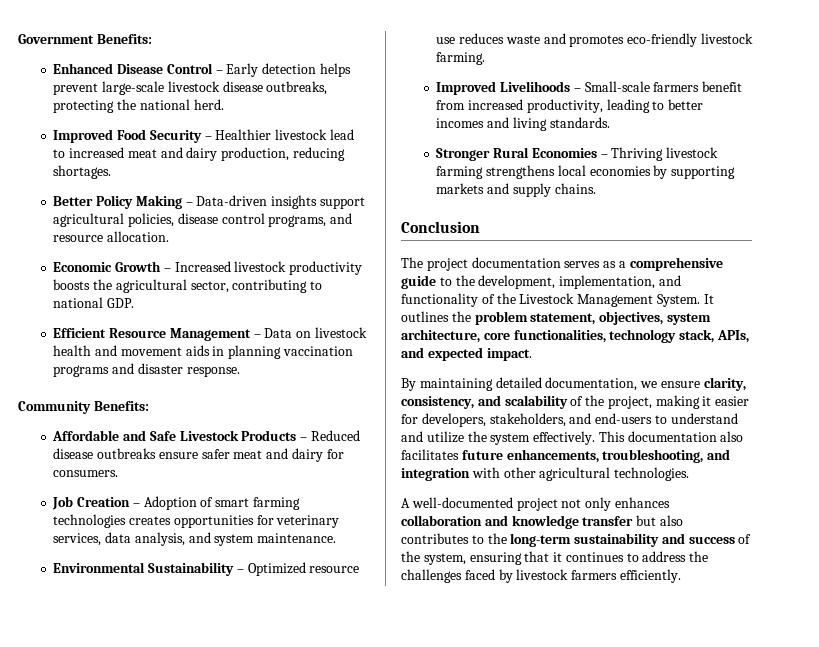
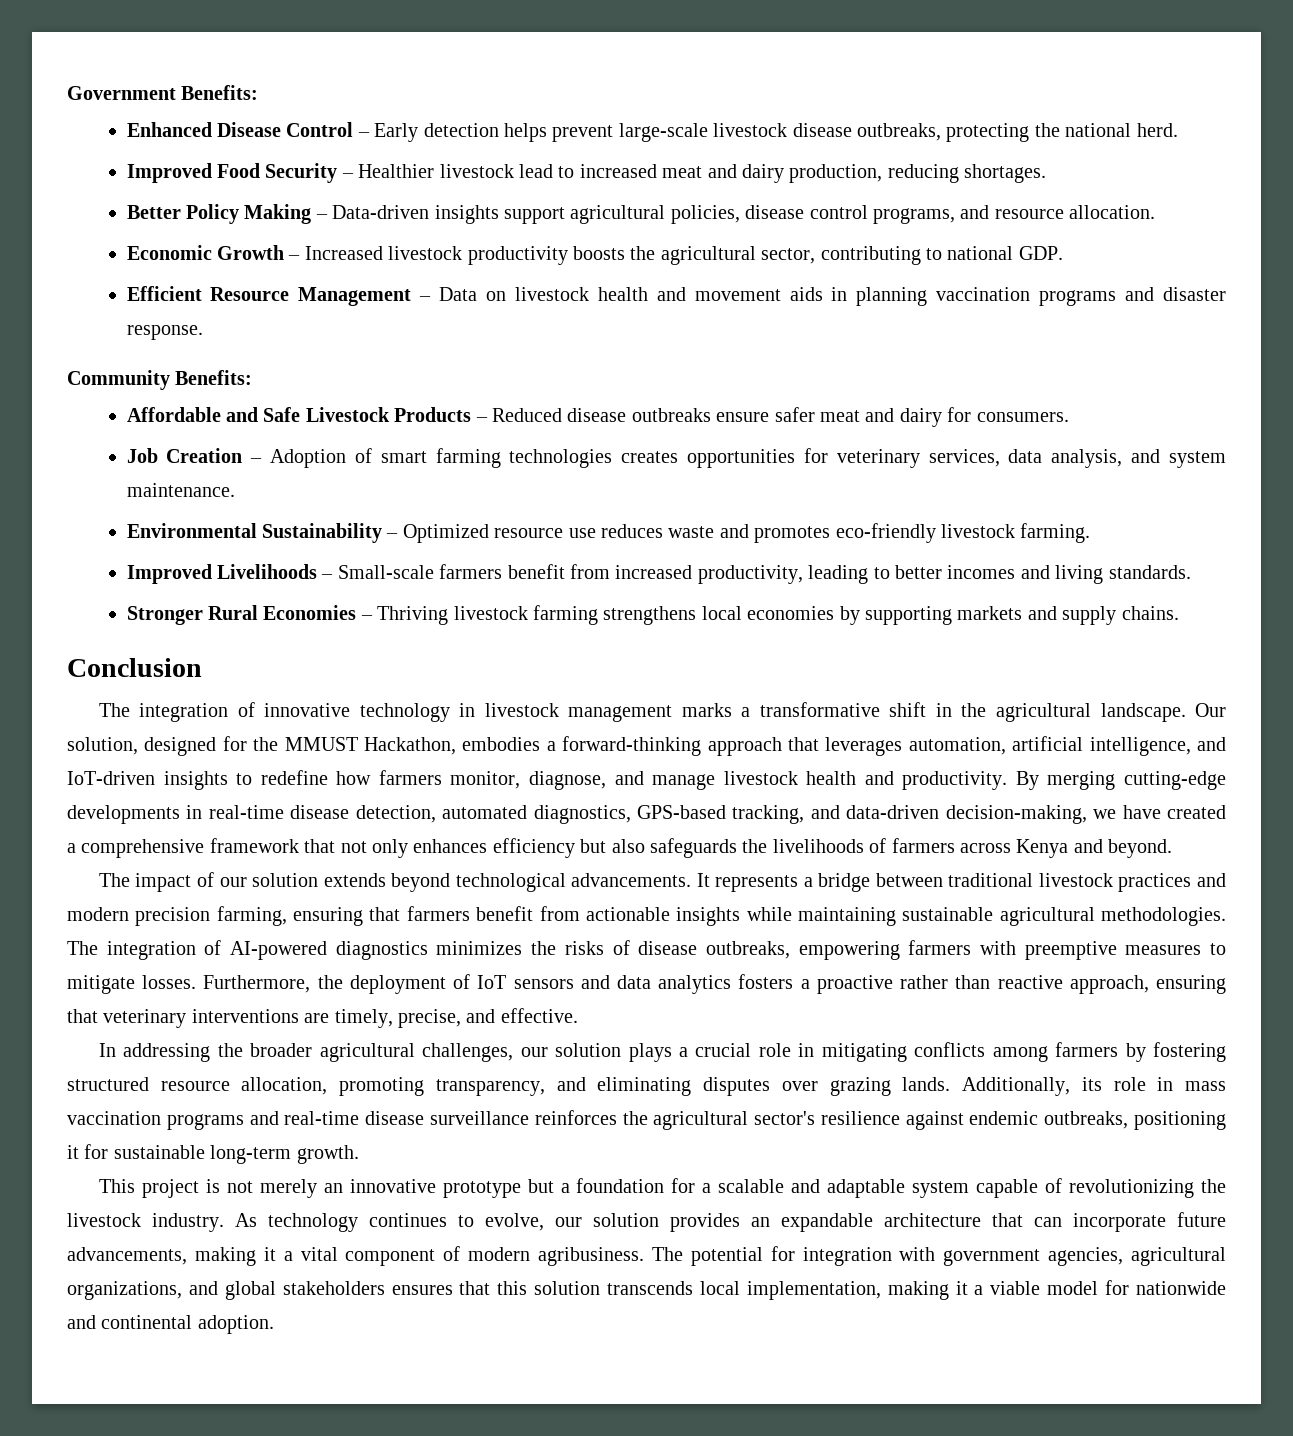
- The project documentation serves as a comprehensive guide to the development, implementation, and functionality of the Livestock Management System. It outlines the problem statement, objectives, system architecture, core functionalities, technology stack, APIs, and expected impact.
- By maintaining detailed documentation, we ensure clarity, consistency, and scalability of the project, making it easier for developers, stakeholders, and end-users to understand and utilize the system effectively. This documentation also facilitates future enhancements, troubleshooting, and integration with other agricultural technologies.
- A well-documented project not only enhances collaboration and knowledge transfer but also contributes to the long-term sustainability and success of the system, ensuring that it continues to address the challenges faced by livestock farmers efficiently.
+ The integration of innovative technology in livestock management marks a transformative shift in the agricultural landscape. Our solution, designed for the MMUST Hackathon, embodies a forward-thinking approach that leverages automation, artificial intelligence, and IoT-driven insights to redefine how farmers monitor, diagnose, and manage livestock health and productivity. By merging cutting-edge developments in real-time disease detection, automated diagnostics, GPS-based tracking, and data-driven decision-making, we have created a comprehensive framework that not only enhances efficiency but also safeguards the livelihoods of farmers across Kenya and beyond.
+ The impact of our solution extends beyond technological advancements. It represents a bridge between traditional livestock practices and modern precision farming, ensuring that farmers benefit from actionable insights while maintaining sustainable agricultural methodologies. The integration of AI-powered diagnostics minimizes the risks of disease outbreaks, empowering farmers with preemptive measures to mitigate losses. Furthermore, the deployment of IoT sensors and data analytics fosters a proactive rather than reactive approach, ensuring that veterinary interventions are timely, precise, and effective.
+ In addressing the broader agricultural challenges, our solution plays a crucial role in mitigating conflicts among farmers by fostering structured resource allocation, promoting transparency, and eliminating disputes over grazing lands. Additionally, its role in mass vaccination programs and real-time disease surveillance reinforces the agricultural sector's resilience against endemic outbreaks, positioning it for sustainable long-term growth.
+ This project is not merely an innovative prototype but a foundation for a scalable and adaptable system capable of revolutionizing the livestock industry. As technology continues to evolve, our solution provides an expandable architecture that can incorporate future advancements, making it a vital component of modern agribusiness. The potential for integration with government agencies, agricultural organizations, and global stakeholders ensures that this solution transcends local implementation, making it a viable model for nationwide and continental adoption.

